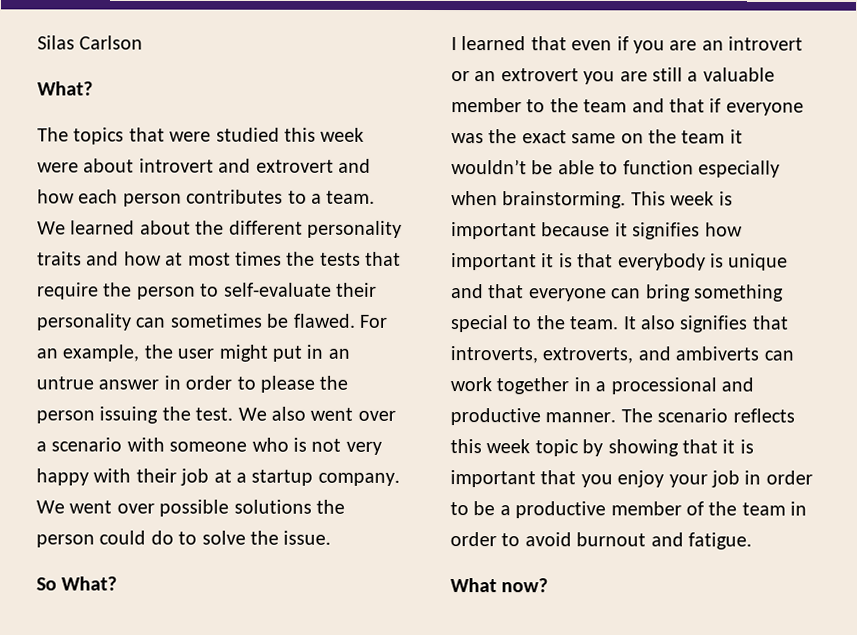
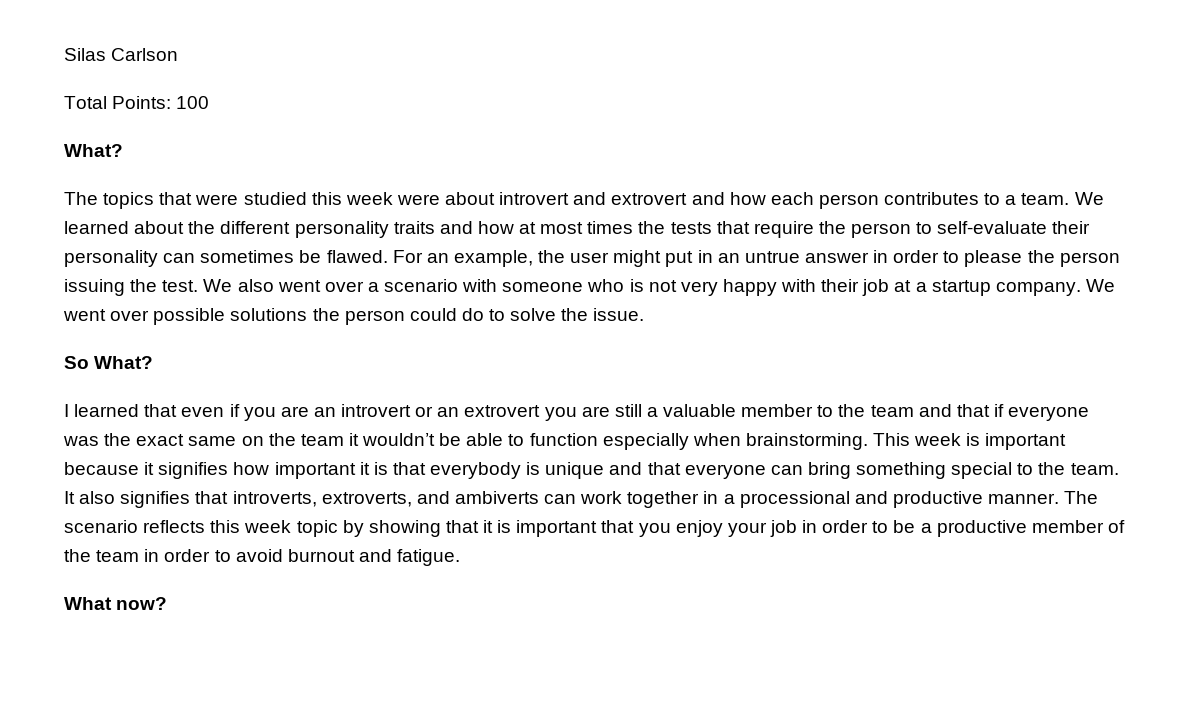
+ Total Points: 100

